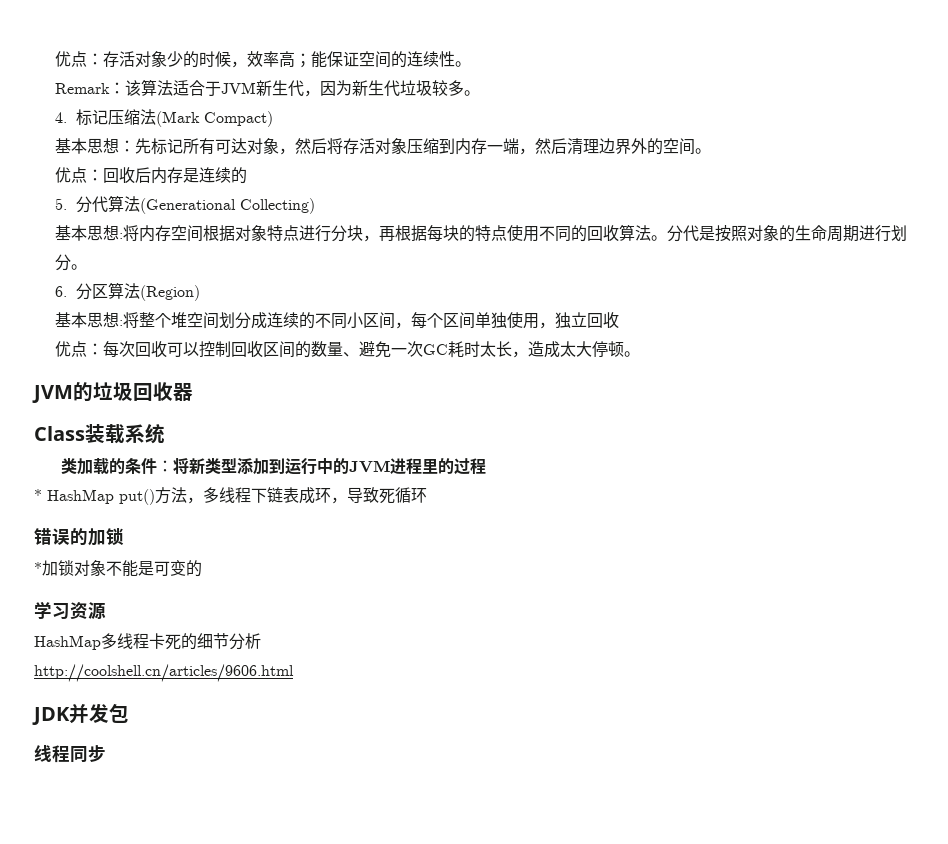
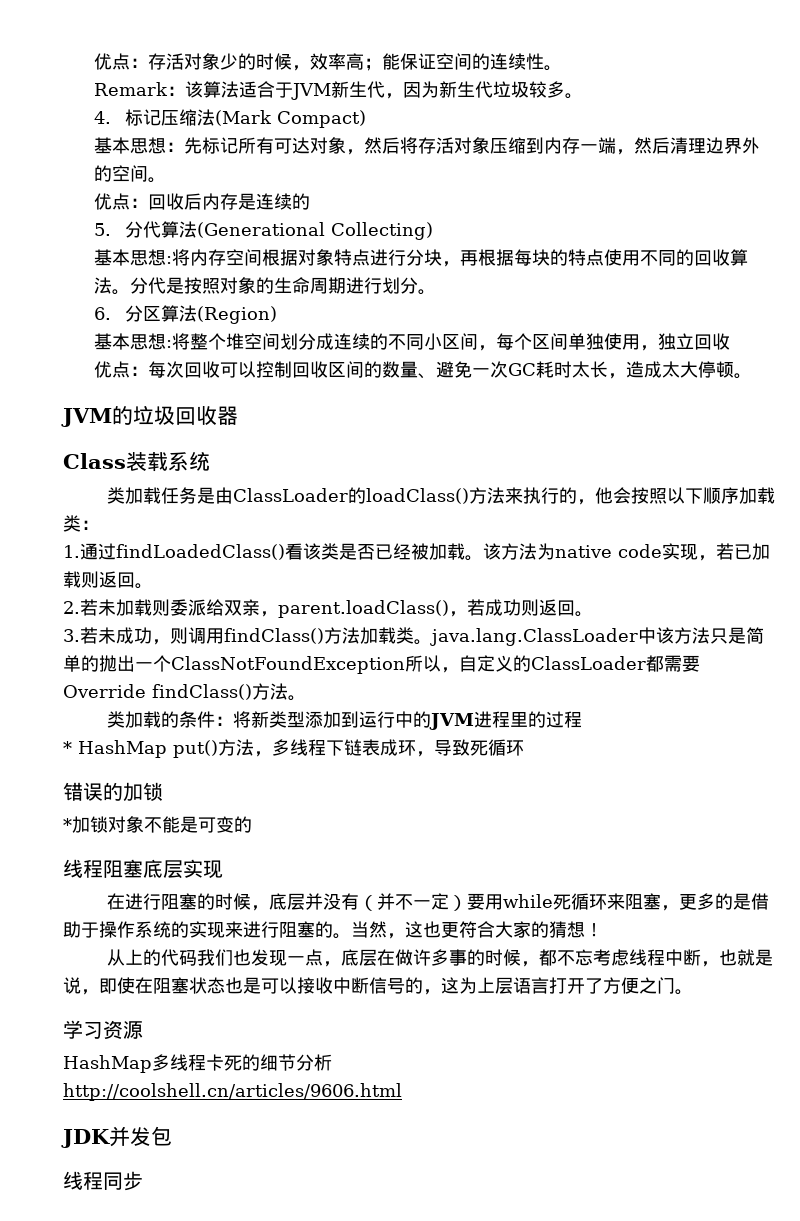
+ 类加载任务是由ClassLoader的loadClass()方法来执行的，他会按照以下顺序加载类：
+ 1.通过findLoadedClass()看该类是否已经被加载。该方法为native code实现，若已加载则返回。
+ 2.若未加载则委派给双亲，parent.loadClass()，若成功则返回。
+ 3.若未成功，则调用findClass()方法加载类。java.lang.ClassLoader中该方法只是简单的抛出一个ClassNotFoundException所以，自定义的ClassLoader都需要Override findClass()方法。
+ 线程阻塞底层实现
+ 在进行阻塞的时候，底层并没有（并不一定）要用while死循环来阻塞，更多的是借助于操作系统的实现来进行阻塞的。当然，这也更符合大家的猜想！
+ 从上的代码我们也发现一点，底层在做许多事的时候，都不忘考虑线程中断，也就是说，即使在阻塞状态也是可以接收中断信号的，这为上层语言打开了方便之门。

